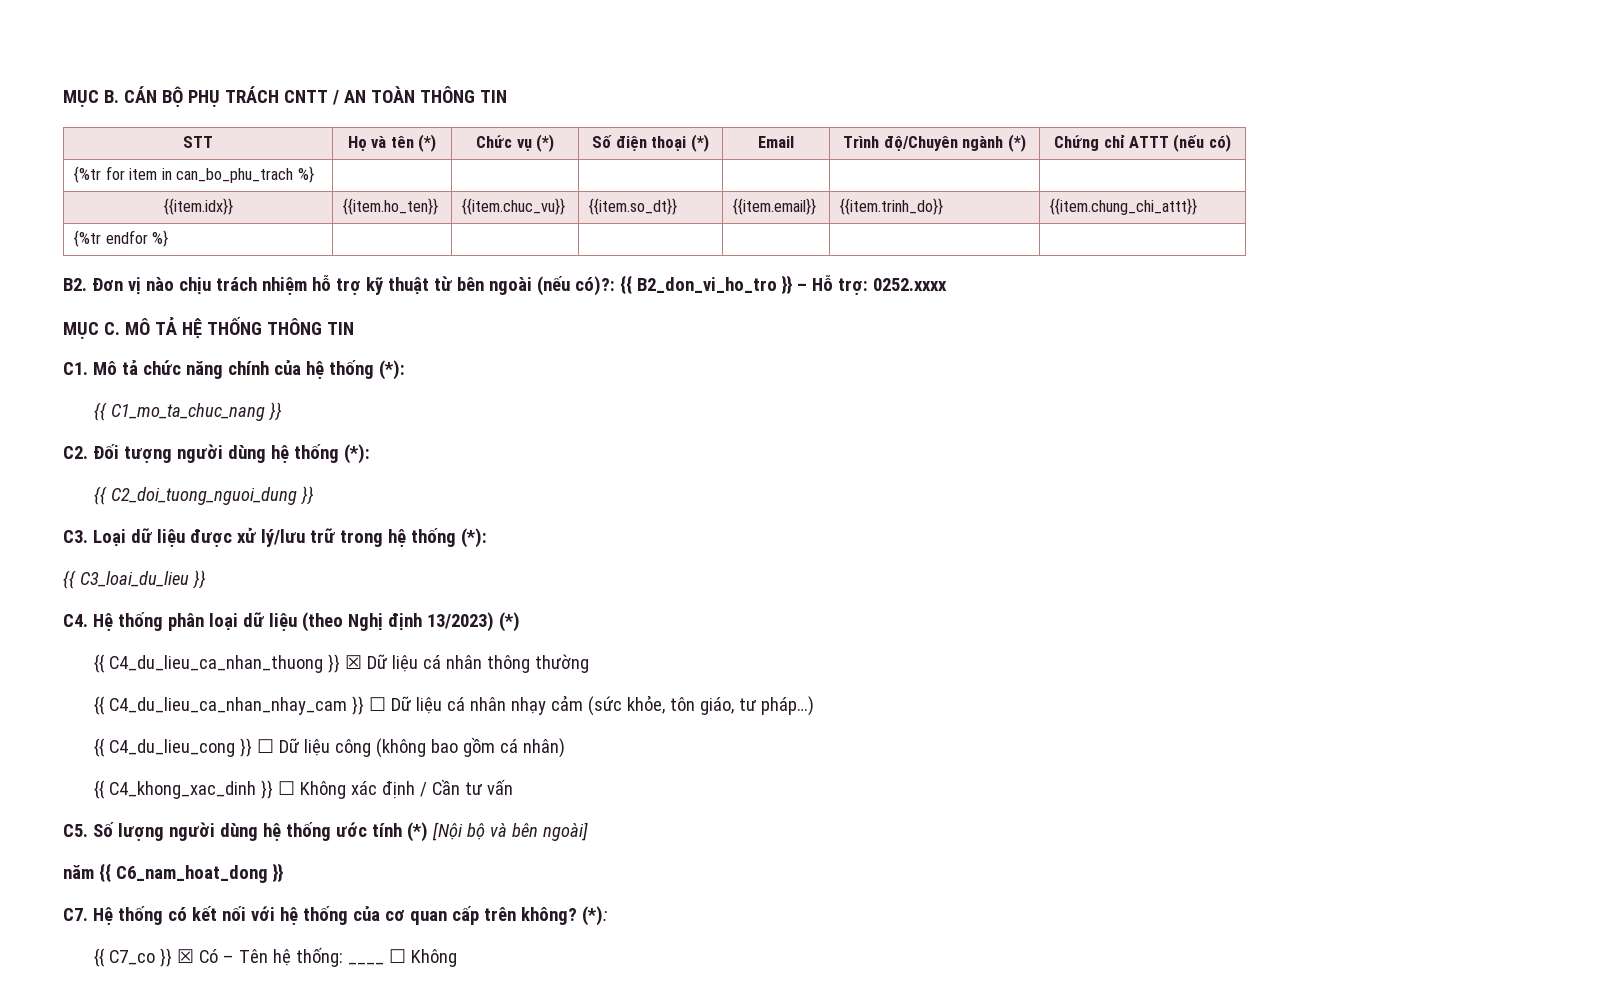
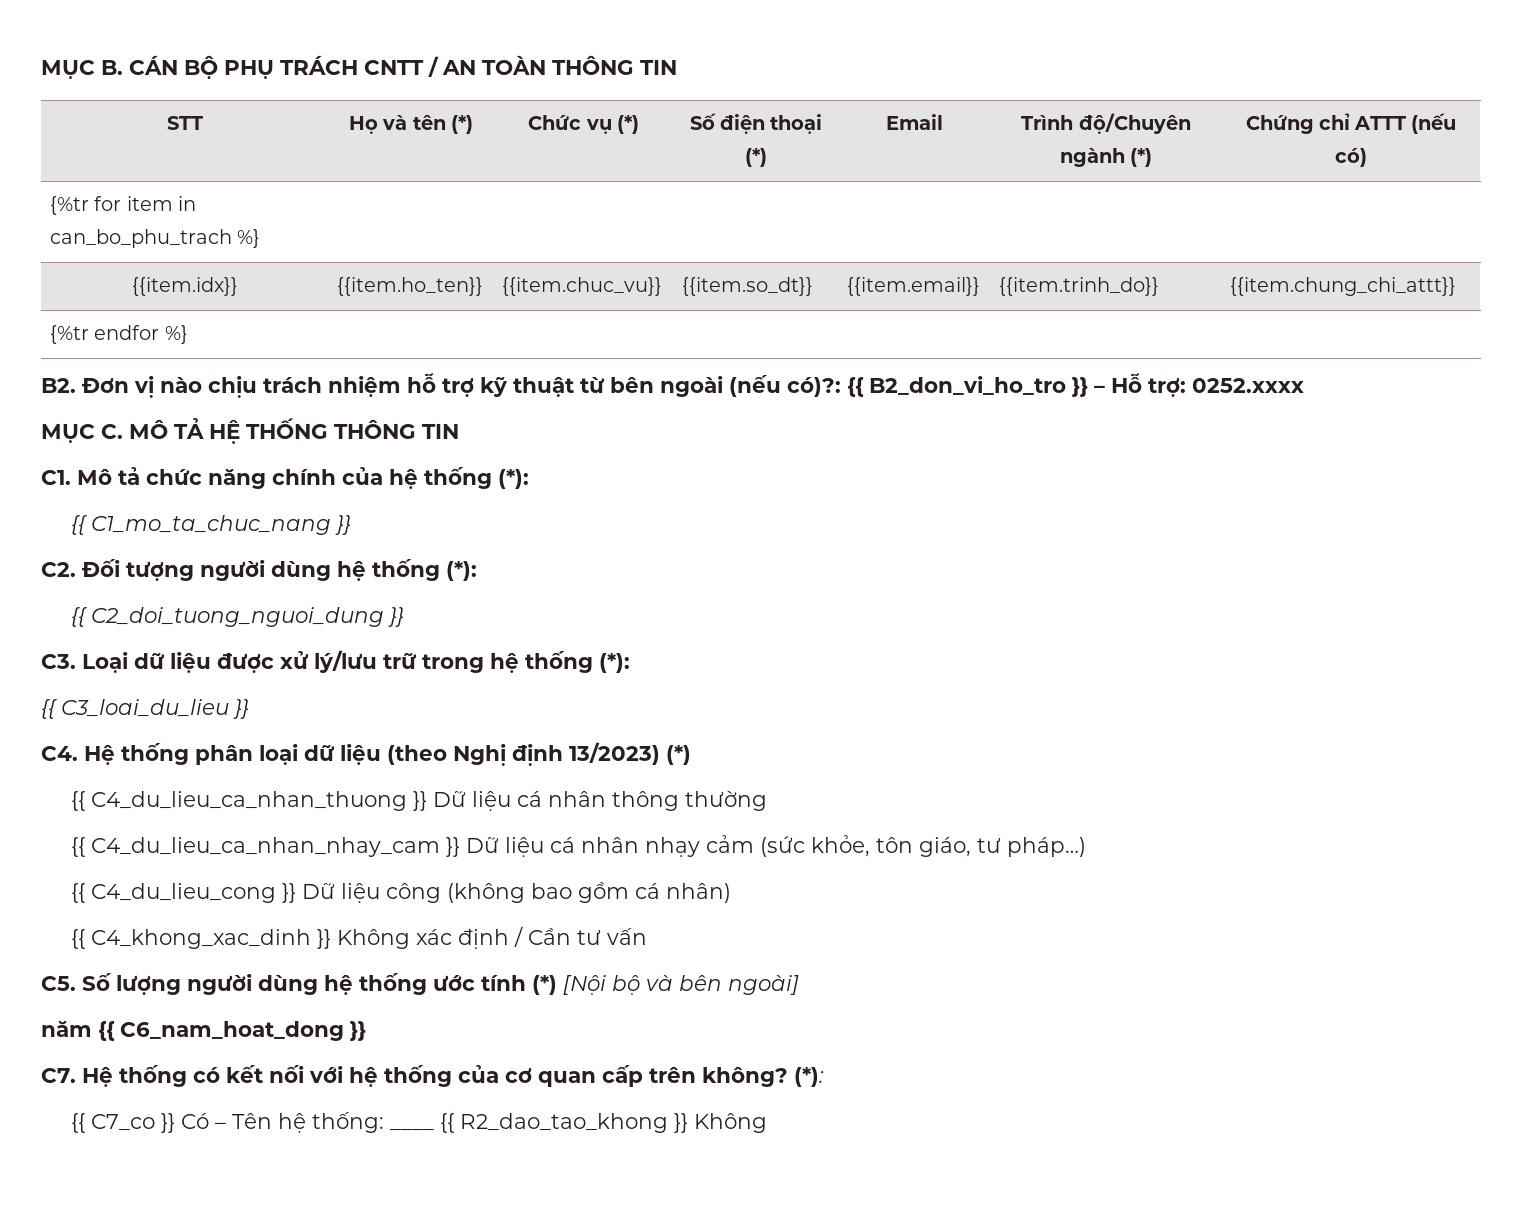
- {{ C4_du_lieu_ca_nhan_thuong }} ☒ Dữ liệu cá nhân thông thường
+ {{ C4_du_lieu_ca_nhan_thuong }} Dữ liệu cá nhân thông thường
- {{ C4_du_lieu_ca_nhan_nhay_cam }} ☐ Dữ liệu cá nhân nhạy cảm (sức khỏe, tôn giáo, tư pháp…)
+ {{ C4_du_lieu_ca_nhan_nhay_cam }} Dữ liệu cá nhân nhạy cảm (sức khỏe, tôn giáo, tư pháp…)
- {{ C4_du_lieu_cong }} ☐ Dữ liệu công (không bao gồm cá nhân)
+ {{ C4_du_lieu_cong }} Dữ liệu công (không bao gồm cá nhân)
- {{ C4_khong_xac_dinh }} ☐ Không xác định / Cần tư vấn
+ {{ C4_khong_xac_dinh }} Không xác định / Cần tư vấn
- {{ C7_co }} ☒ Có – Tên hệ thống: ____ ☐ Không
+ {{ C7_co }} Có – Tên hệ thống: ____ {{ R2_dao_tao_khong }} Không

